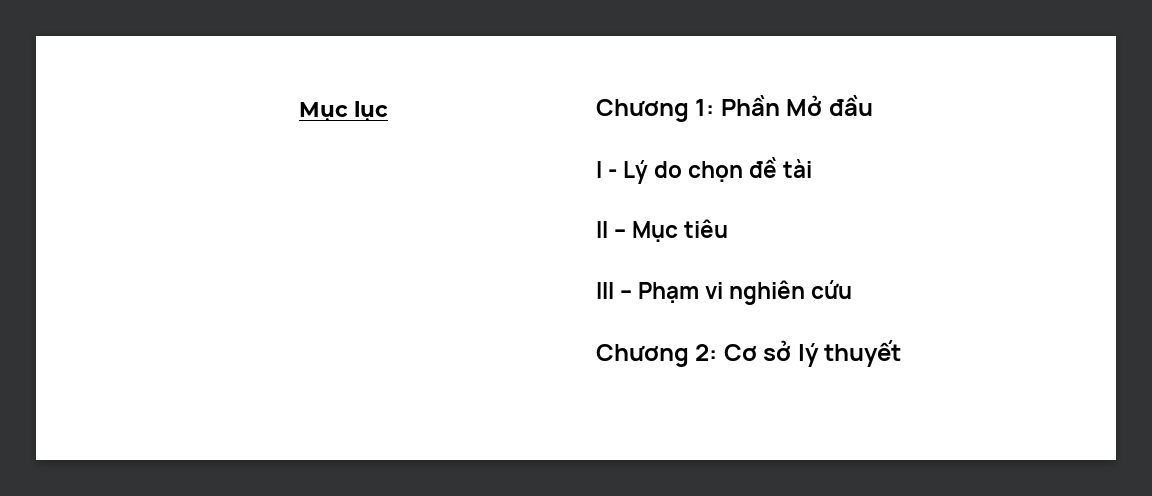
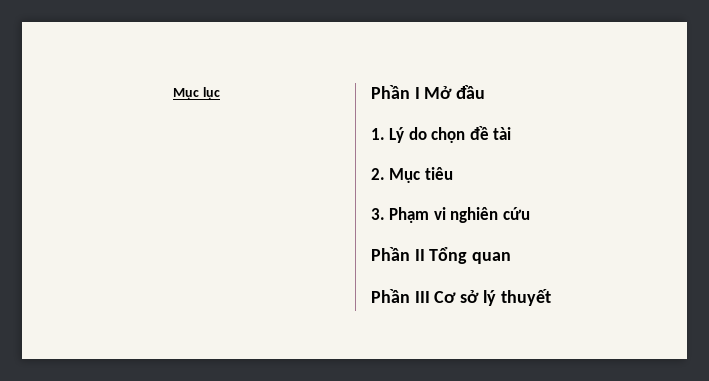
- Chương 1: Phần Mở đầu
+ Phần I Mở đầu
- I - Lý do chọn đề tài
+ 1. Lý do chọn đề tài
- II – Mục tiêu
+ 2. Mục tiêu
- III – Phạm vi nghiên cứu
+ 3. Phạm vi nghiên cứu
- Chương 2: Cơ sở lý thuyết
+ Phần II Tổng quan
+ Phần III Cơ sở lý thuyết

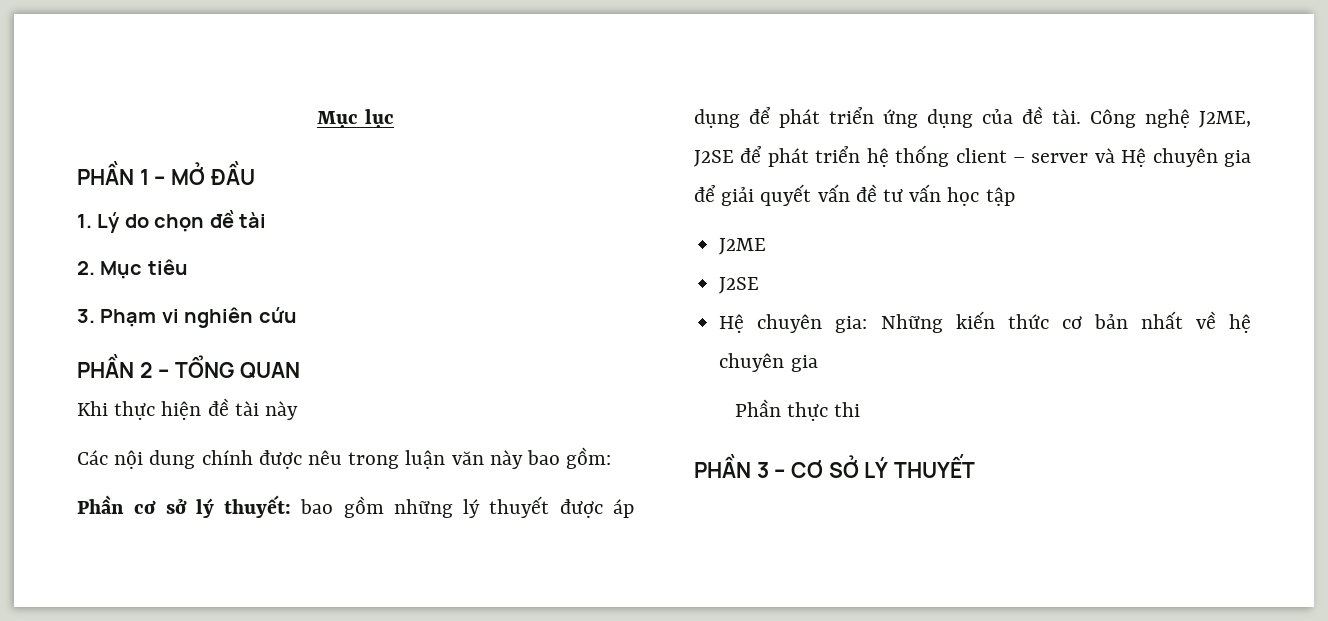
- Phần I Mở đầu
+ PHẦN 1 – MỞ ĐẦU
- Phần II Tổng quan
- Phần III Cơ sở lý thuyết
+ PHẦN 2 – TỔNG QUAN
+ Khi thực hiện đề tài này
+ Các nội dung chính được nêu trong luận văn này bao gồm:
+ Phần cơ sở lý thuyết: bao gồm những lý thuyết được áp dụng để phát triển ứng dụng của đề tài. Công nghệ J2ME, J2SE để phát triển hệ thống client – server và Hệ chuyên gia để giải quyết vấn đề tư vấn học tập
+ J2ME
+ J2SE
+ Hệ chuyên gia: Những kiến thức cơ bản nhất về hệ chuyên gia
+ Phần thực thi
+ PHẦN 3 – CƠ SỞ LÝ THUYẾT

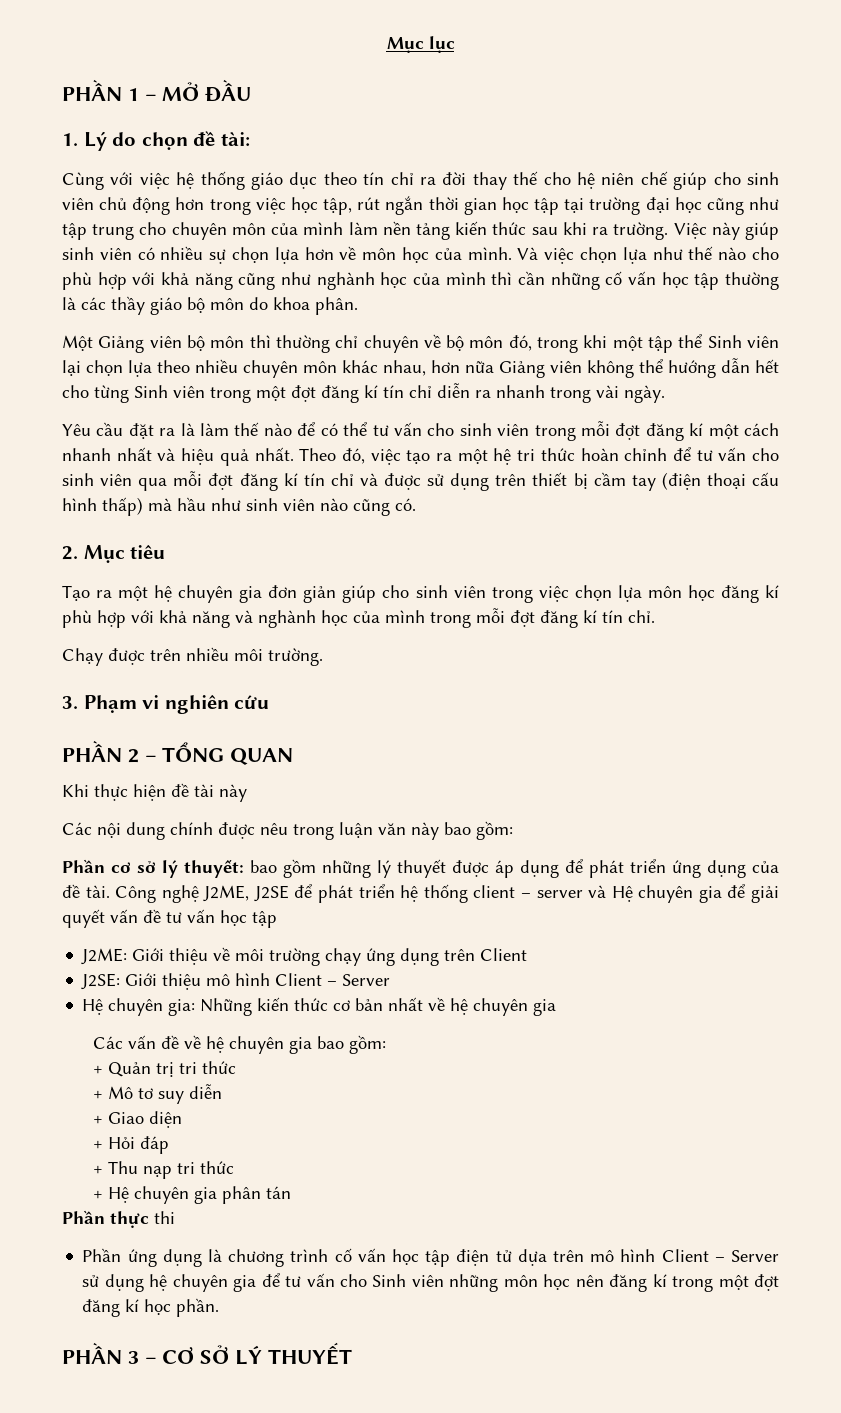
- 1. Lý do chọn đề tài
+ 1. Lý do chọn đề tài:
+ Cùng với việc hệ thống giáo dục theo tín chỉ ra đời thay thế cho hệ niên chế giúp cho sinh viên chủ động hơn trong việc học tập, rút ngắn thời gian học tập tại trường đại học cũng như tập trung cho chuyên môn của mình làm nền tảng kiến thức sau khi ra trường. Việc này giúp sinh viên có nhiều sự chọn lựa hơn về môn học của mình. Và việc chọn lựa như thế nào cho phù hợp với khả năng cũng như nghành học của mình thì cần những cố vấn học tập thường là các thầy giáo bộ môn do khoa phân.
+ Một Giảng viên bộ môn thì thường chỉ chuyên về bộ môn đó, trong khi một tập thể Sinh viên lại chọn lựa theo nhiều chuyên môn khác nhau, hơn nữa Giảng viên không thể hướng dẫn hết cho từng Sinh viên trong một đợt đăng kí tín chỉ diễn ra nhanh trong vài ngày.
+ Yêu cầu đặt ra là làm thế nào để có thể tư vấn cho sinh viên trong mỗi đợt đăng kí một cách nhanh nhất và hiệu quả nhất. Theo đó, việc tạo ra một hệ tri thức hoàn chỉnh để tư vấn cho sinh viên qua mỗi đợt đăng kí tín chỉ và được sử dụng trên thiết bị cầm tay (điện thoại cấu hình thấp) mà hầu như sinh viên nào cũng có.
  2. Mục tiêu
+ Tạo ra một hệ chuyên gia đơn giản giúp cho sinh viên trong việc chọn lựa môn học đăng kí phù hợp với khả năng và nghành học của mình trong mỗi đợt đăng kí tín chỉ.
+ Chạy được trên nhiều môi trường.
- J2ME
- J2SE
+ J2ME: Giới thiệu về môi trường chạy ứng dụng trên Client
+ J2SE: Giới thiệu mô hình Client – Server
+ Các vấn đề về hệ chuyên gia bao gồm:
+ + Quản trị tri thức
+ + Mô tơ suy diễn
+ + Giao diện
+ + Hỏi đáp
+ + Thu nạp tri thức
+ + Hệ chuyên gia phân tán
  Phần thực thi
+ Phần ứng dụng là chương trình cố vấn học tập điện tử dựa trên mô hình Client – Server sử dụng hệ chuyên gia để tư vấn cho Sinh viên những môn học nên đăng kí trong một đợt đăng kí học phần.

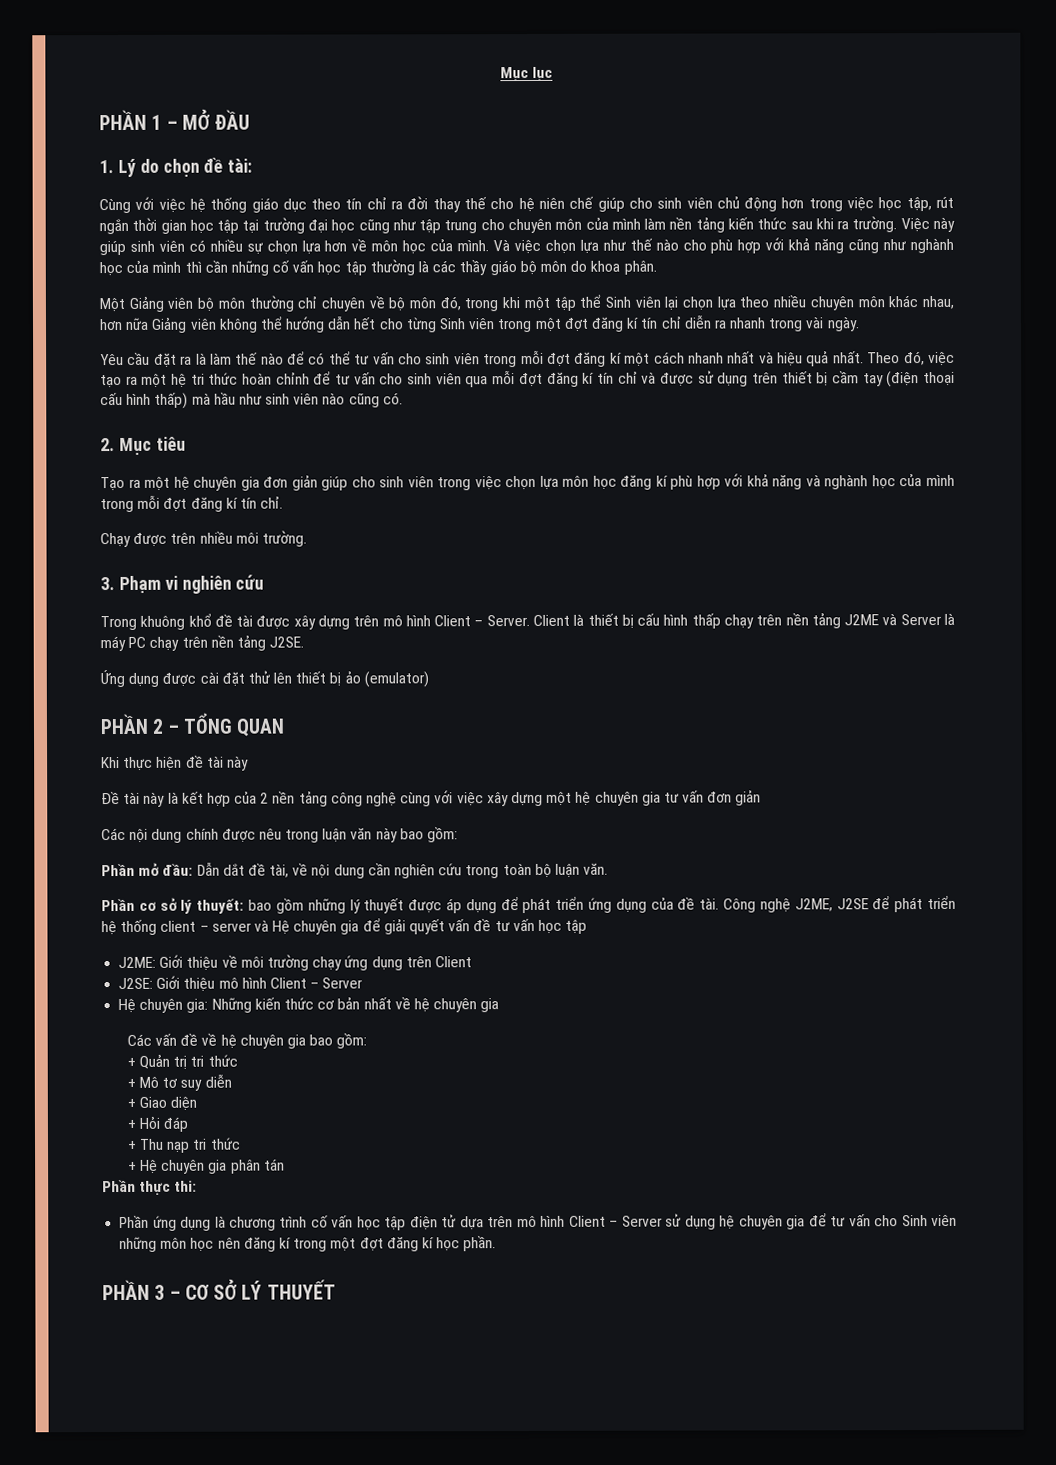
- Một Giảng viên bộ môn thì thường chỉ chuyên về bộ môn đó, trong khi một tập thể Sinh viên lại chọn lựa theo nhiều chuyên môn khác nhau, hơn nữa Giảng viên không thể hướng dẫn hết cho từng Sinh viên trong một đợt đăng kí tín chỉ diễn ra nhanh trong vài ngày.
+ Một Giảng viên bộ môn thường chỉ chuyên về bộ môn đó, trong khi một tập thể Sinh viên lại chọn lựa theo nhiều chuyên môn khác nhau, hơn nữa Giảng viên không thể hướng dẫn hết cho từng Sinh viên trong một đợt đăng kí tín chỉ diễn ra nhanh trong vài ngày.
+ Trong khuông khổ đề tài được xây dựng trên mô hình Client – Server. Client là thiết bị cấu hình thấp chạy trên nền tảng J2ME và Server là máy PC chạy trên nền tảng J2SE.
+ Ứng dụng được cài đặt thử lên thiết bị ảo (emulator)
+ Đề tài này là kết hợp của 2 nền tảng công nghệ cùng với việc xây dựng một hệ chuyên gia tư vấn đơn giản
+ Phần mở đầu: Dẫn dắt đề tài, về nội dung cần nghiên cứu trong toàn bộ luận văn.
- Phần thực thi
+ Phần thực thi:

